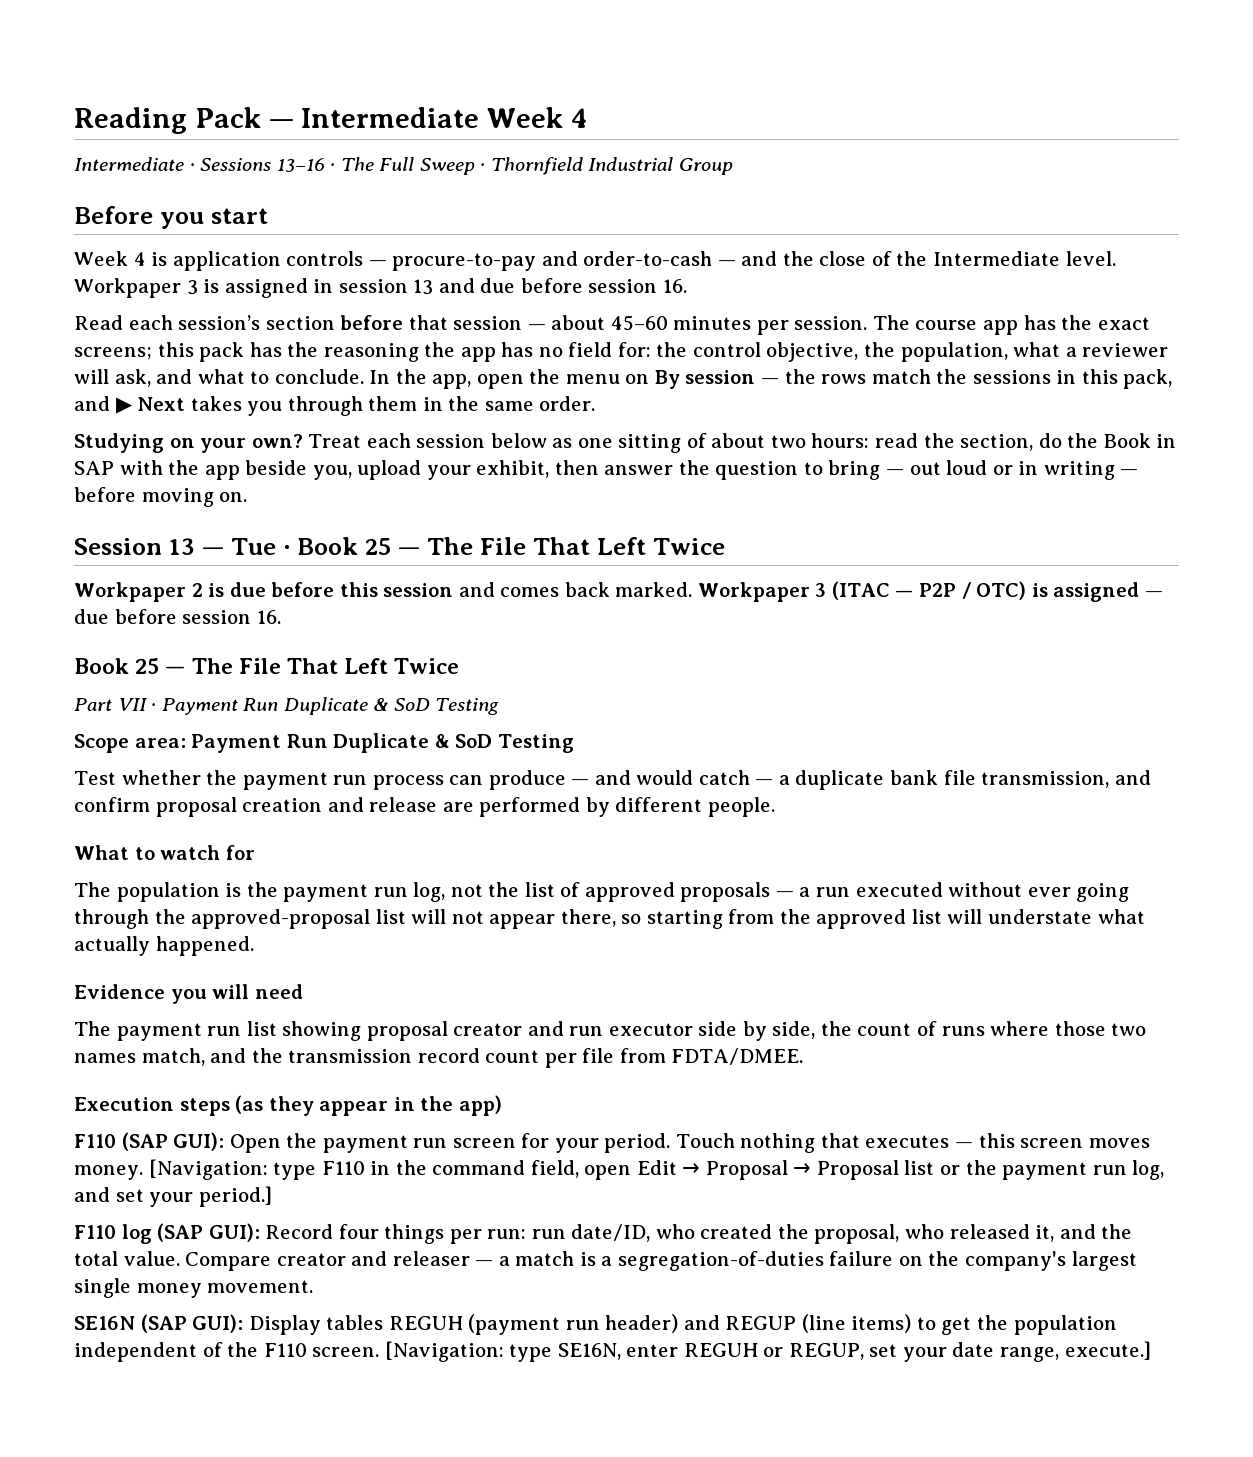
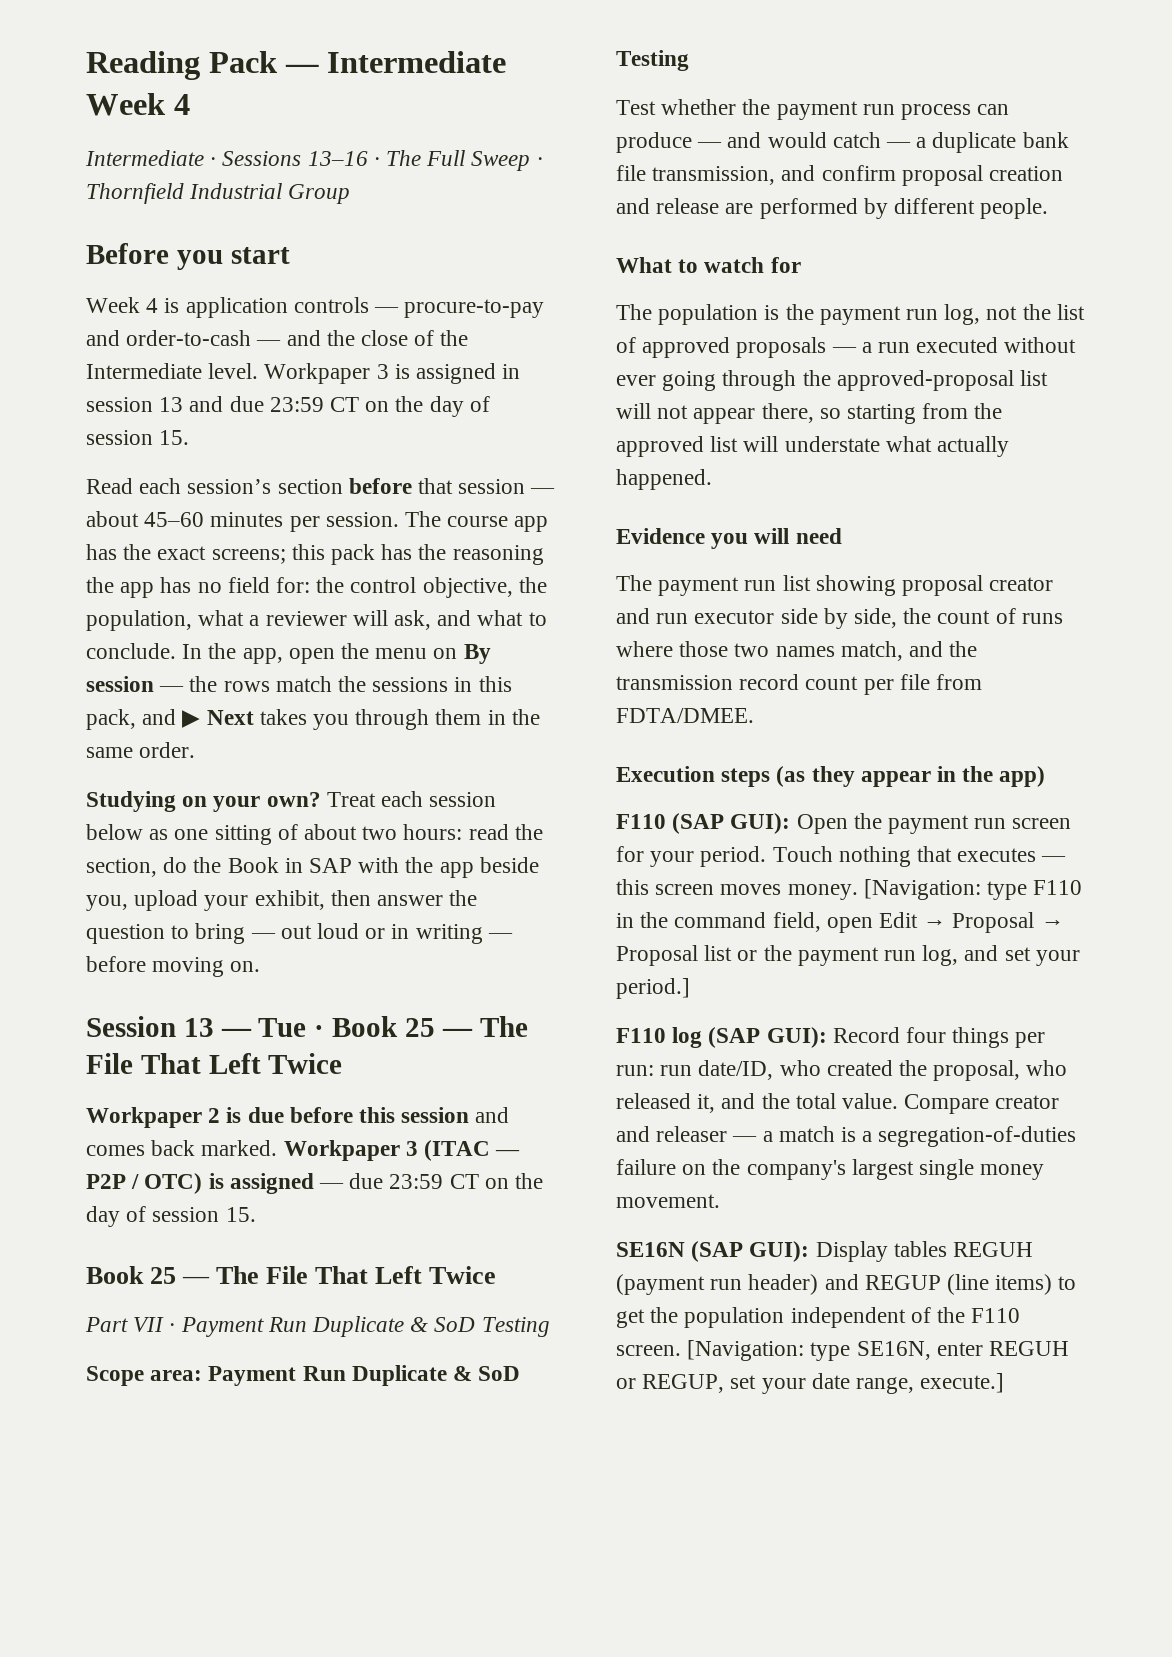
- Workpaper 3 is assigned in session 13 and due before session 16.
+ Workpaper 3 is assigned in session 13 and due 23:59 CT on the day of session 15.
- Workpaper 3 (ITAC — P2P / OTC) is assigned — due before session 16.
+ Workpaper 3 (ITAC — P2P / OTC) is assigned — due 23:59 CT on the day of session 15.

